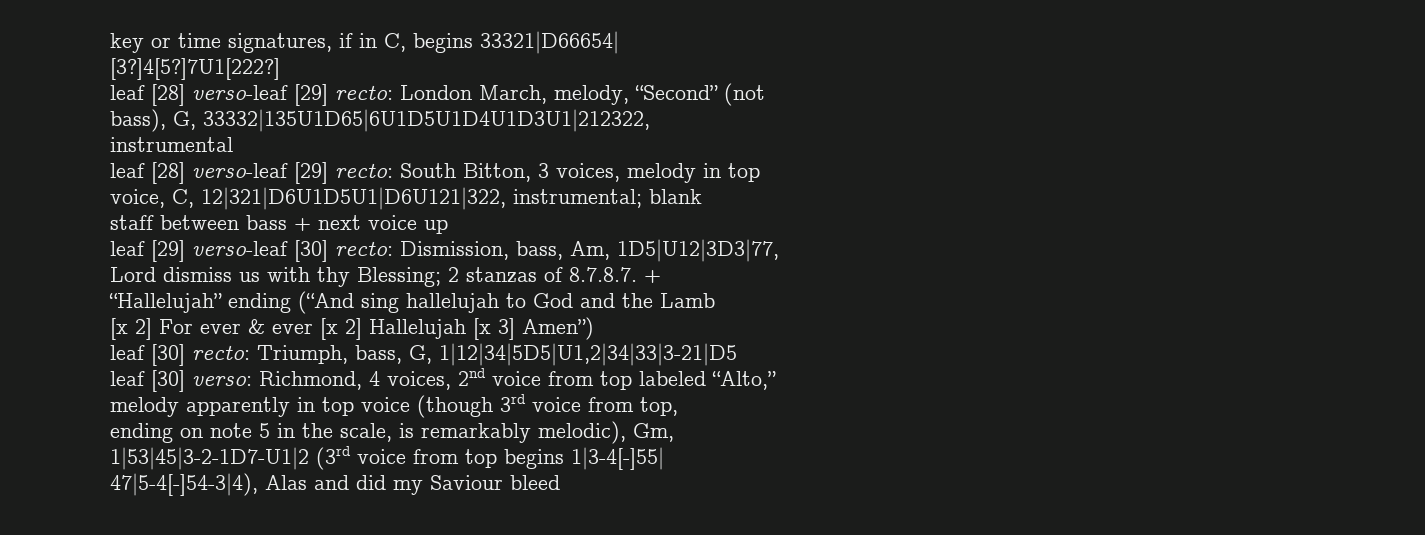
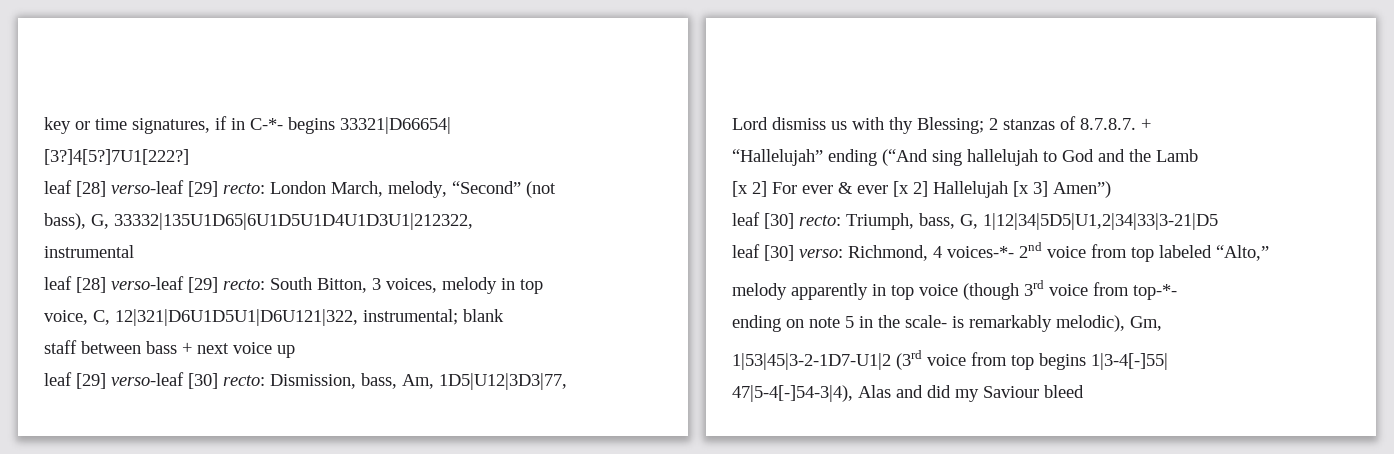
- key or time signatures, if in C, begins 33321|D66654|
+ key or time signatures, if in C-*- begins 33321|D66654|
- leaf [30] verso: Richmond, 4 voices, 2nd voice from top labeled “Alto,”
+ leaf [30] verso: Richmond, 4 voices-*- 2nd voice from top labeled “Alto,”
- melody apparently in top voice (though 3rd voice from top,
+ melody apparently in top voice (though 3rd voice from top-*-
- ending on note 5 in the scale, is remarkably melodic), Gm,
+ ending on note 5 in the scale- is remarkably melodic), Gm,

